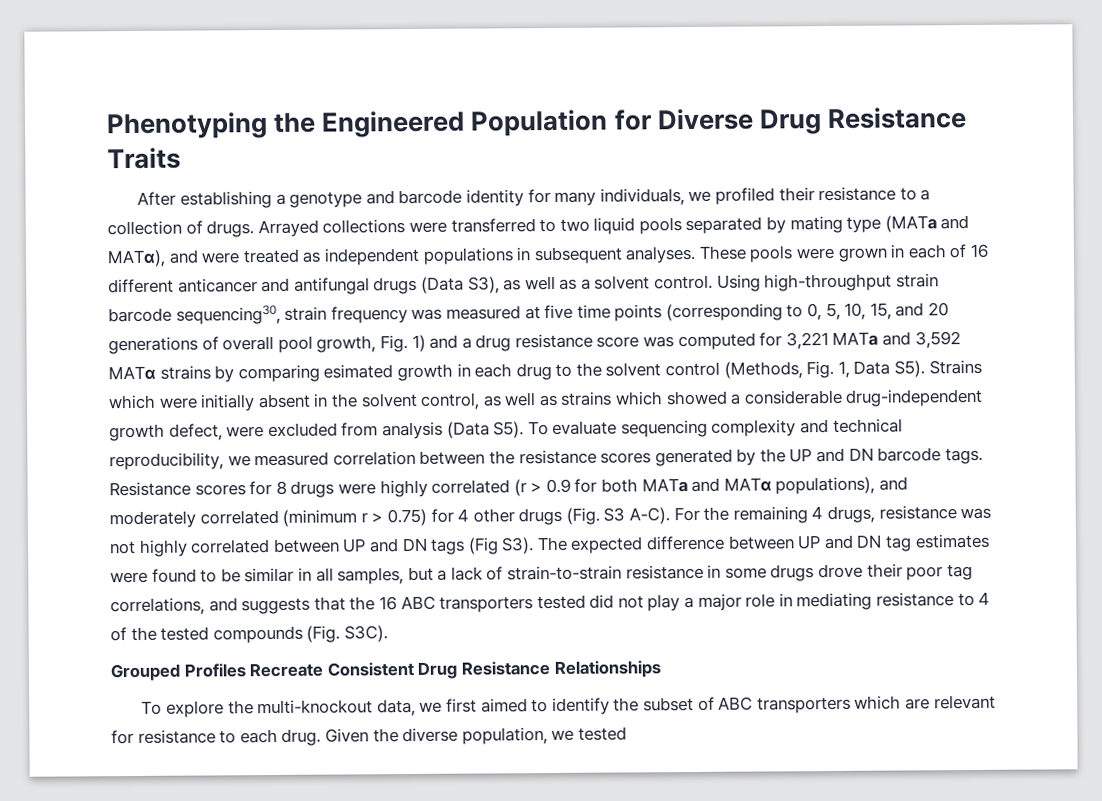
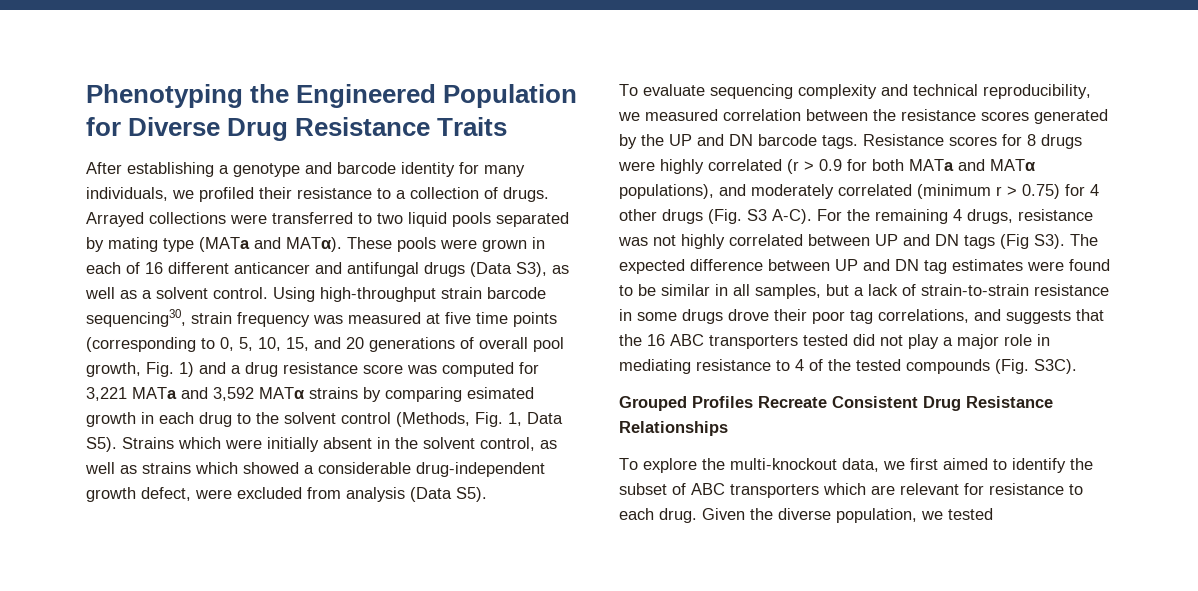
- Arrayed collections were transferred to two liquid pools separated by mating type (MATa and MATα), and were treated as independent populations in subsequent analyses.
+ Arrayed collections were transferred to two liquid pools separated by mating type (MATa and MATα).
- Using high-throughput strain barcode sequencing30, strain frequency was measured at five time points (corresponding to 0, 5, 10, 15, and 20 generations of overall pool growth, Fig. 1) and a drug resistance score was computed for 3,221 MATa and 3,592 MATα strains by comparing esimated growth in each drug to the solvent control (Methods, Fig. 1, Data S5). Strains which were initially absent in the solvent control, as well as strains which showed a considerable drug-independent growth defect, were excluded from analysis (Data S5). To evaluate sequencing complexity and technical reproducibility, we measured correlation between the resistance scores generated by the UP and DN barcode tags.
+ Using high-throughput strain barcode sequencing30, strain frequency was measured at five time points (corresponding to 0, 5, 10, 15, and 20 generations of overall pool growth, Fig. 1) and a drug resistance score was computed for 3,221 MATa and 3,592 MATα strains by comparing esimated growth in each drug to the solvent control (Methods, Fig. 1, Data S5). Strains which were initially absent in the solvent control, as well as strains which showed a considerable drug-independent growth defect, were excluded from analysis (Data S5).
+ To evaluate sequencing complexity and technical reproducibility, we measured correlation between the resistance scores generated by the UP and DN barcode tags.

